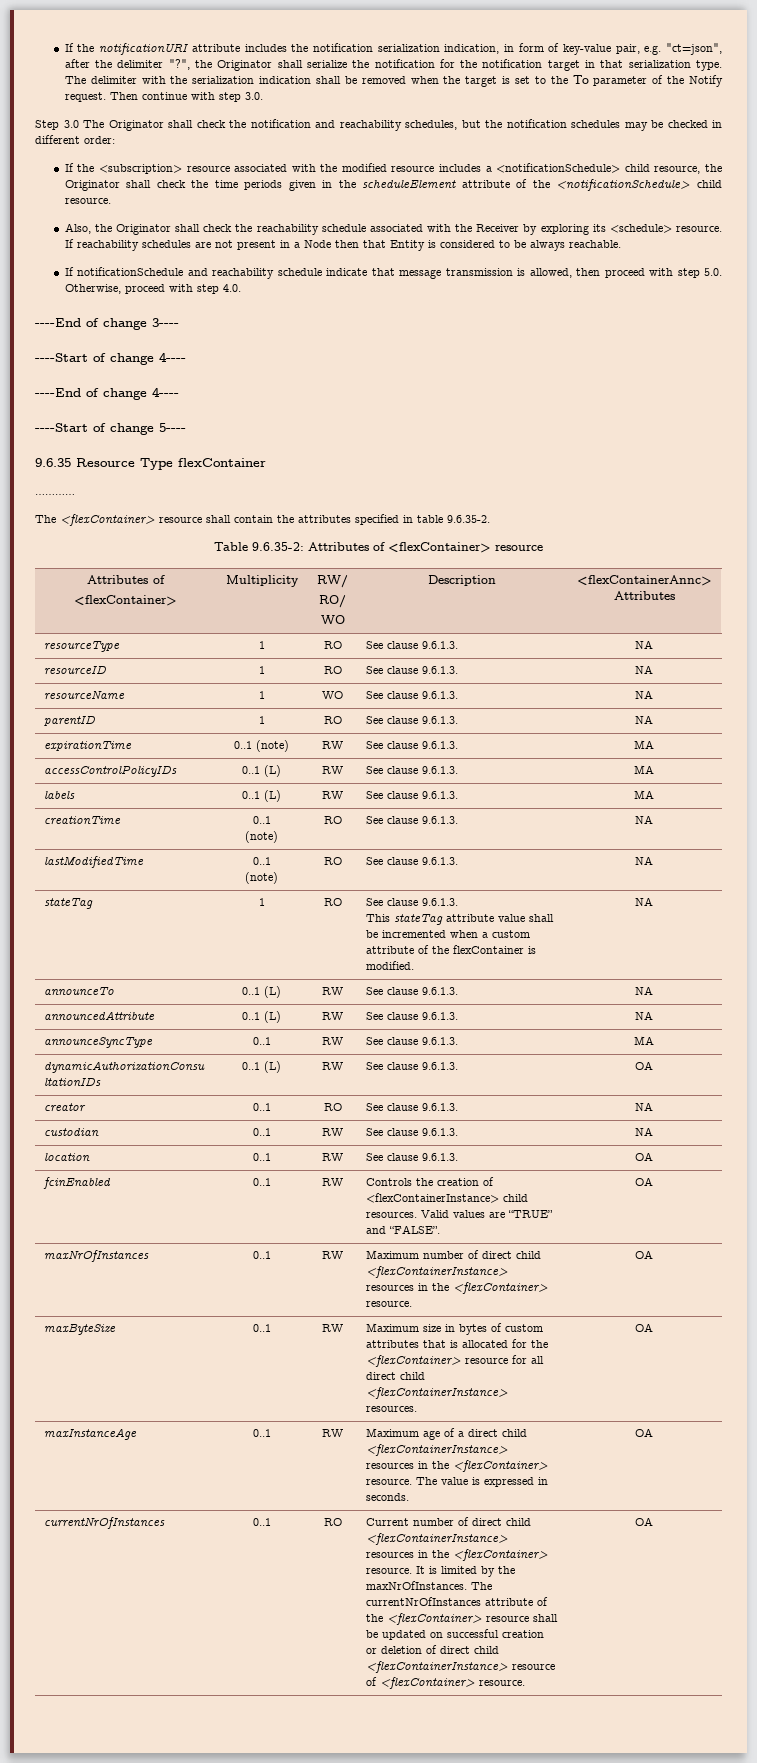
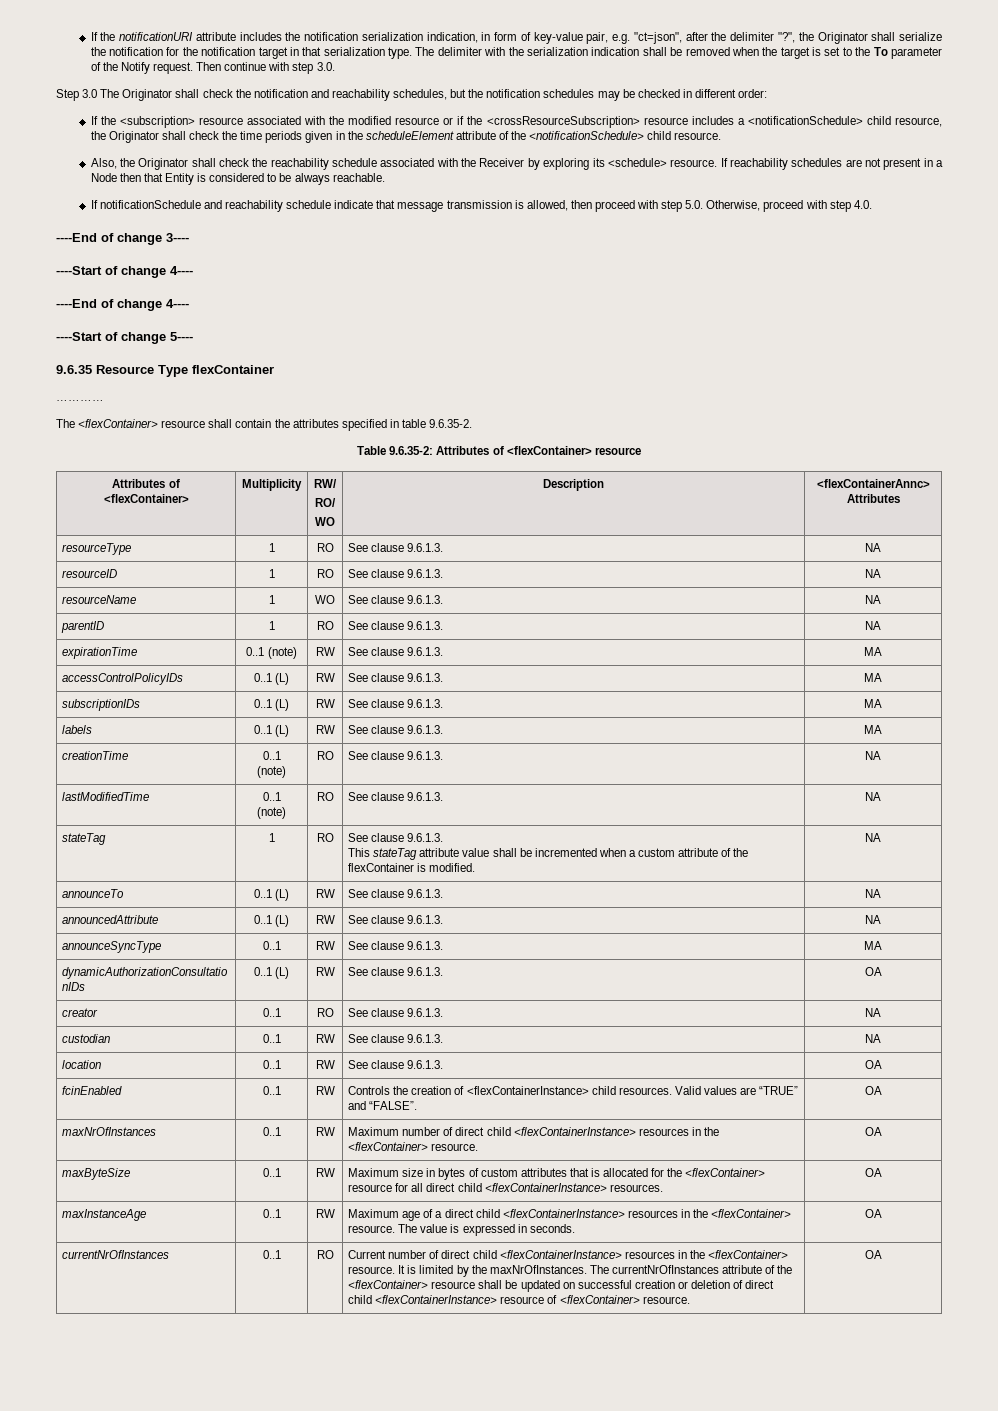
- If the <subscription> resource associated with the modified resource includes a <notificationSchedule> child resource, the Originator shall check the time periods given in the scheduleElement attribute of the <notificationSchedule> child resource.
+ If the <subscription> resource associated with the modified resource or if the <crossResourceSubscription> resource includes a <notificationSchedule> child resource, the Originator shall check the time periods given in the scheduleElement attribute of the <notificationSchedule> child resource.
+ subscriptionIDs | 0..1 (L) | RW | See clause 9.6.1.3. | MA

